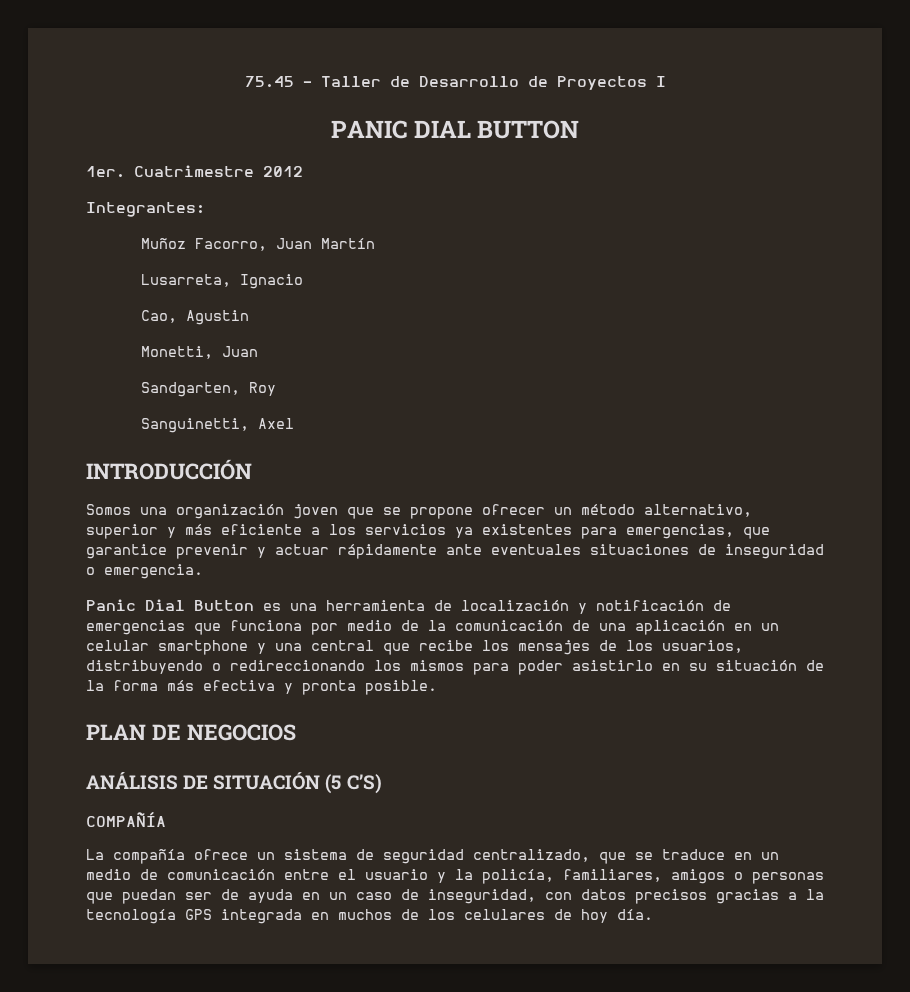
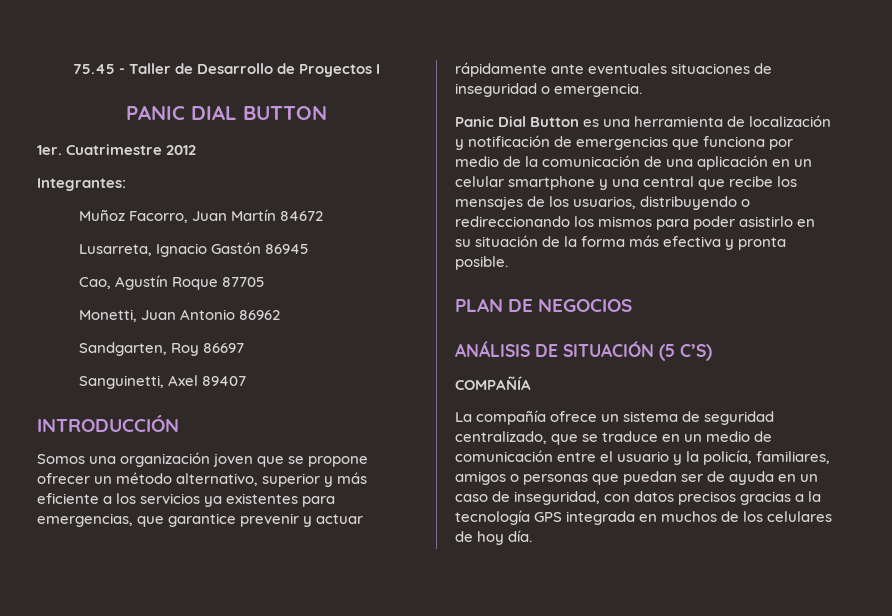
- Muñoz Facorro, Juan Martín
+ Muñoz Facorro, Juan Martín 84672
- Lusarreta, Ignacio
+ Lusarreta, Ignacio Gastón 86945
- Cao, Agustin
+ Cao, Agustín Roque 87705
- Monetti, Juan
+ Monetti, Juan Antonio 86962
- Sandgarten, Roy
+ Sandgarten, Roy 86697
- Sanguinetti, Axel
+ Sanguinetti, Axel 89407

